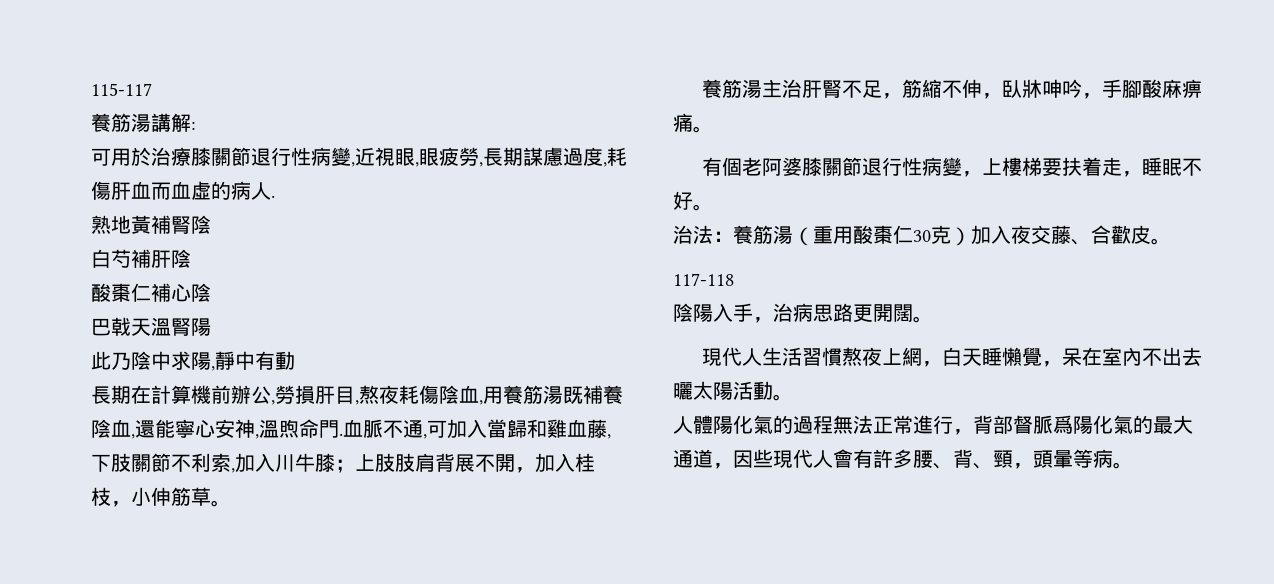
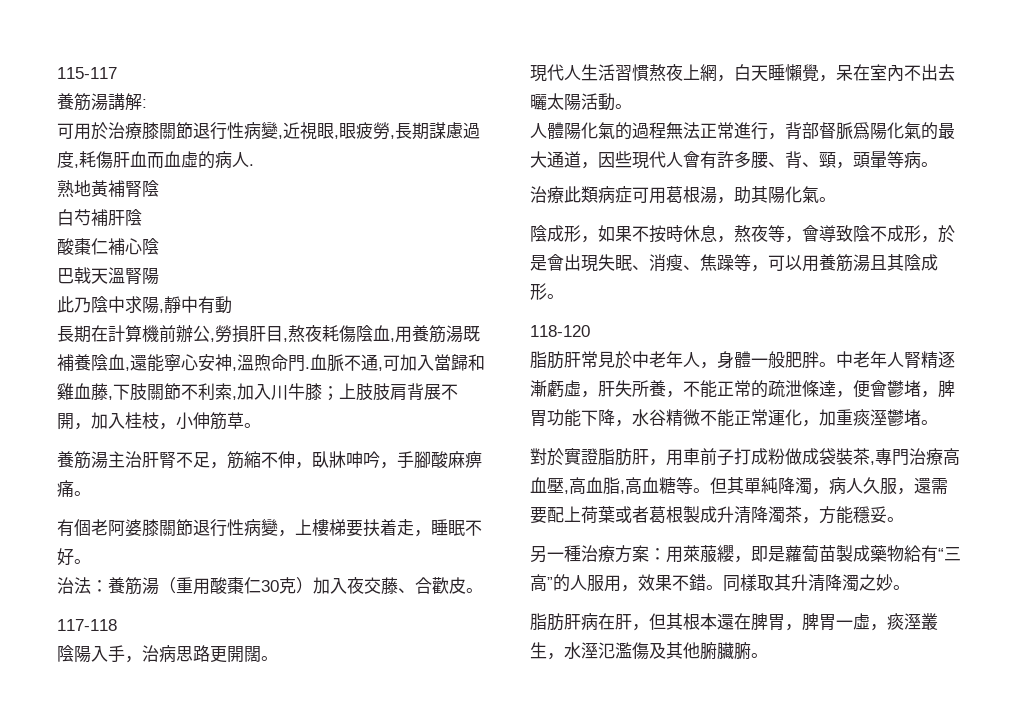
+ 治療此類病症可用葛根湯，助其陽化氣。
+ 陰成形，如果不按時休息，熬夜等，會導致陰不成形，於是會出現失眠、消瘦、焦躁等，可以用養筋湯且其陰成形。
+ 118-120
+ 脂肪肝常見於中老年人，身體一般肥胖。中老年人腎精逐漸虧虛，肝失所養，不能正常的疏泄條達，便會鬱堵，脾胃功能下降，水谷精微不能正常運化，加重痰溼鬱堵。
+ 對於實證脂肪肝，用車前子打成粉做成袋裝茶,專門治療高血壓,高血脂,高血糖等。但其單純降濁，病人久服，還需要配上荷葉或者葛根製成升清降濁茶，方能穩妥。
+ 另一種治療方案：用萊菔纓，即是蘿蔔苗製成藥物給有“三高”的人服用，效果不錯。同樣取其升清降濁之妙。
+ 脂肪肝病在肝，但其根本還在脾胃，脾胃一虛，痰溼叢生，水溼氾濫傷及其他腑臟腑。

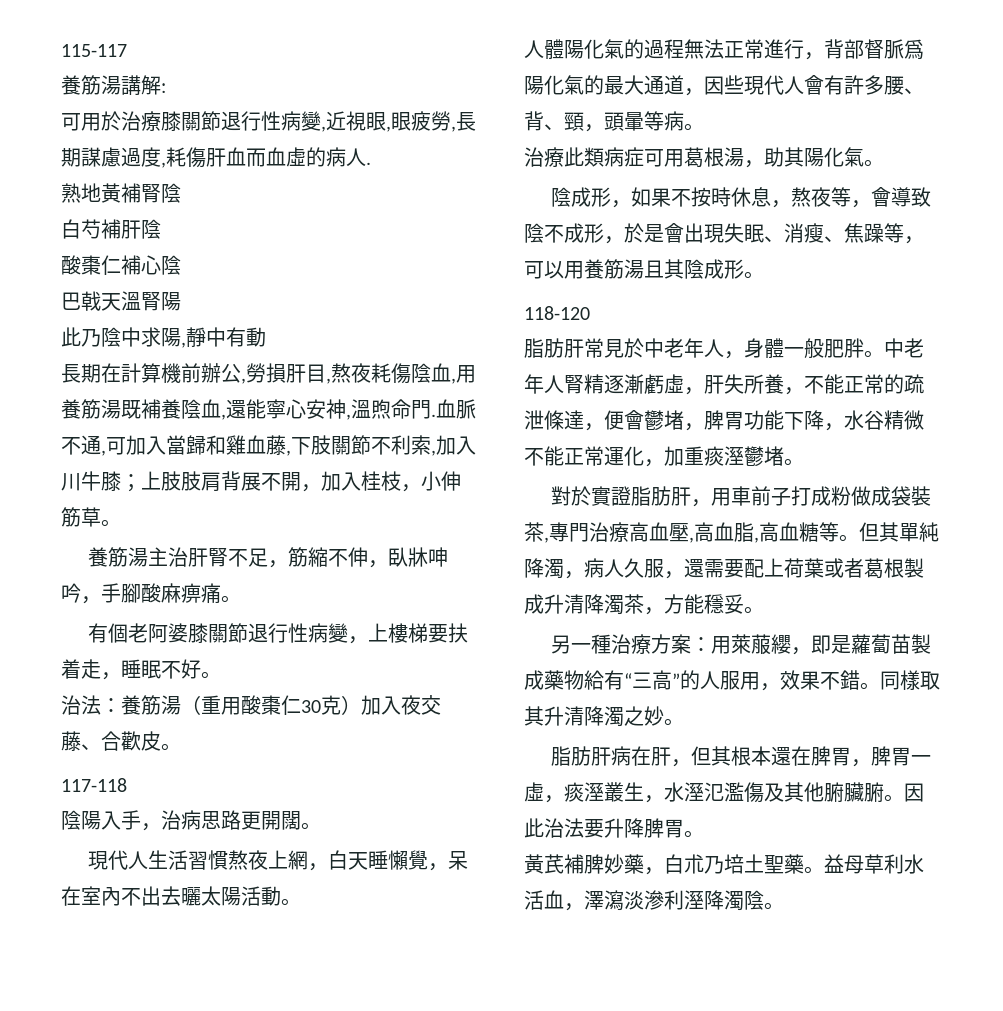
+ 因此治法要升降脾胃。
+ 黃芪補脾妙藥，白朮乃培土聖藥。益母草利水活血，澤瀉淡滲利溼降濁陰。

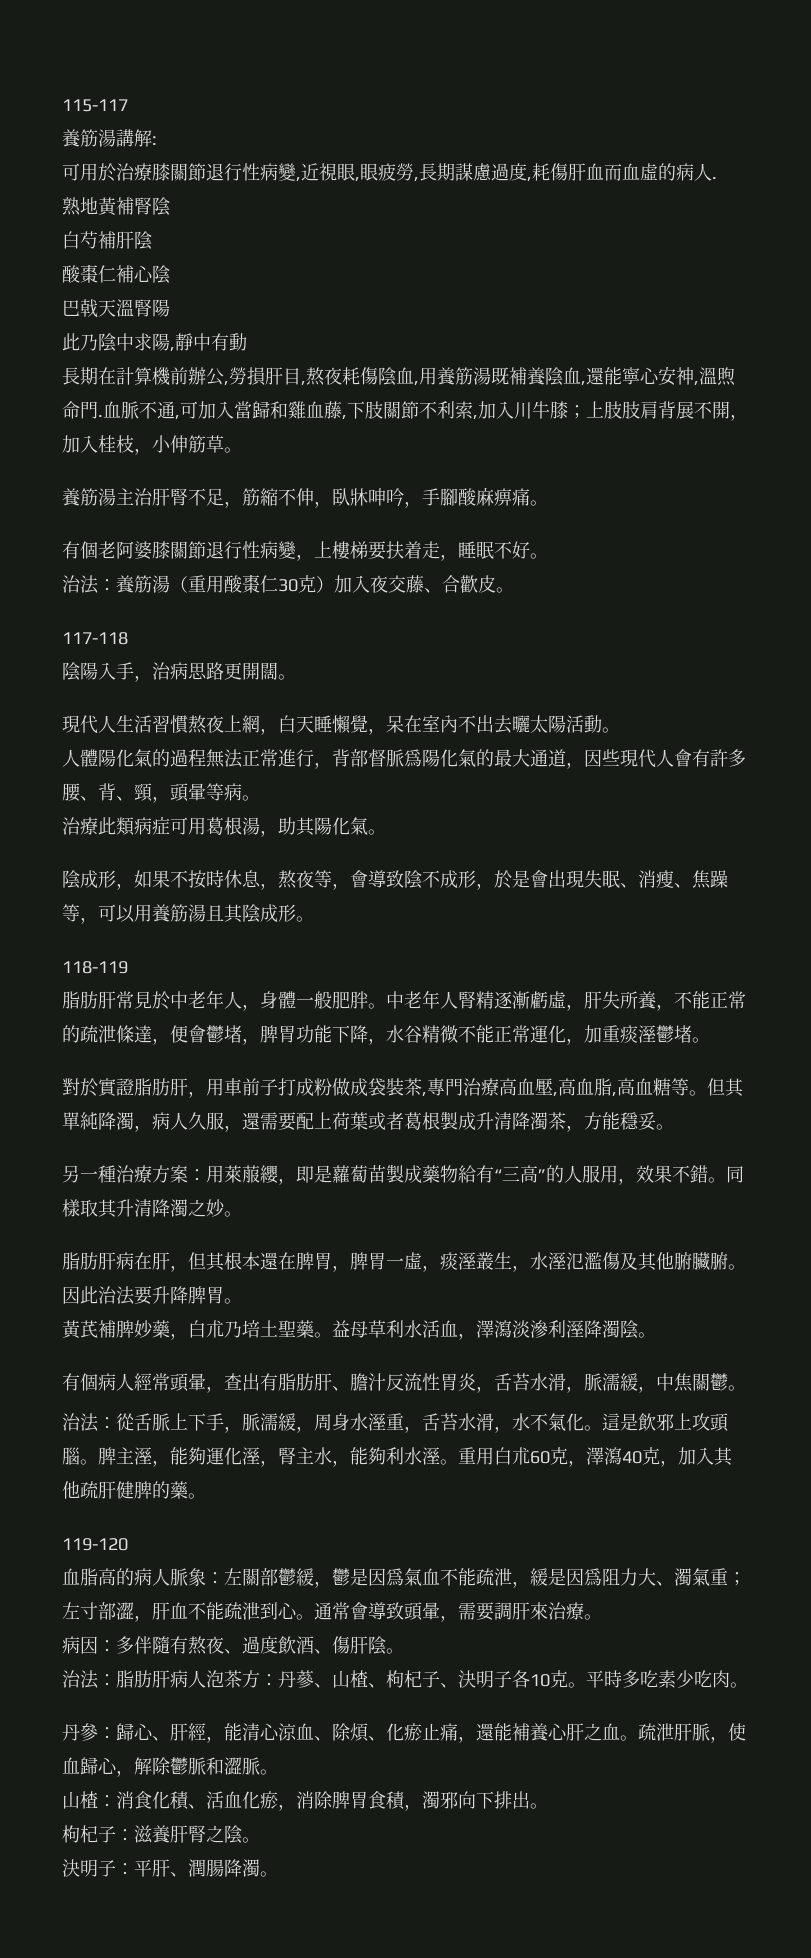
- 118-120
+ 118-119
+ 有個病人經常頭暈，查出有脂肪肝、膽汁反流性胃炎，舌苔水滑，脈濡緩，中焦關鬱。
+ 治法：從舌脈上下手，脈濡緩，周身水溼重，舌苔水滑，水不氣化。這是飲邪上攻頭腦。脾主溼，能夠運化溼，腎主水，能夠利水溼。重用白朮60克，澤瀉40克，加入其他疏肝健脾的藥。
+ 119-120
+ 血脂高的病人脈象：左關部鬱緩，鬱是因爲氣血不能疏泄，緩是因爲阻力大、濁氣重；左寸部澀，肝血不能疏泄到心。通常會導致頭暈，需要調肝來治療。
+ 病因：多伴隨有熬夜、過度飲酒、傷肝陰。
+ 治法：脂肪肝病人泡茶方：丹蔘、山楂、枸杞子、決明子各10克。平時多吃素少吃肉。
+ 丹參：歸心、肝經，能清心涼血、除煩、化瘀止痛，還能補養心肝之血。疏泄肝脈，使血歸心，解除鬱脈和澀脈。
+ 山楂：消食化積、活血化瘀，消除脾胃食積，濁邪向下排出。
+ 枸杞子：滋養肝腎之陰。
+ 決明子：平肝、潤腸降濁。

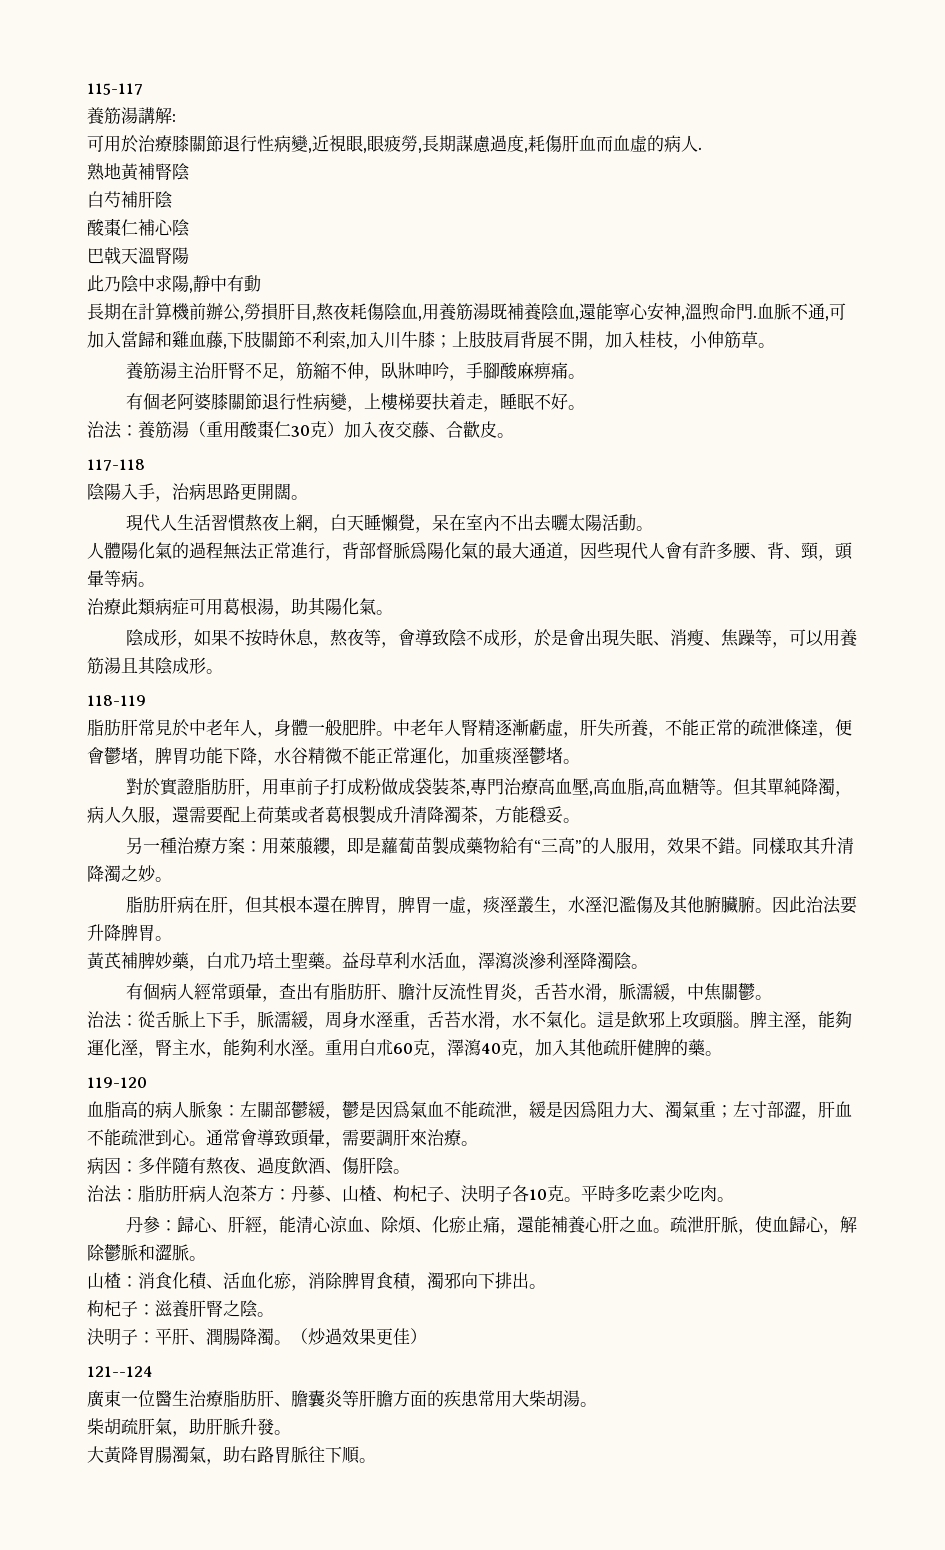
+ （炒過效果更佳）
+ 121--124
+ 廣東一位醫生治療脂肪肝、膽囊炎等肝膽方面的疾患常用大柴胡湯。
+ 柴胡疏肝氣，助肝脈升發。
+ 大黃降胃腸濁氣，助右路胃脈往下順。

